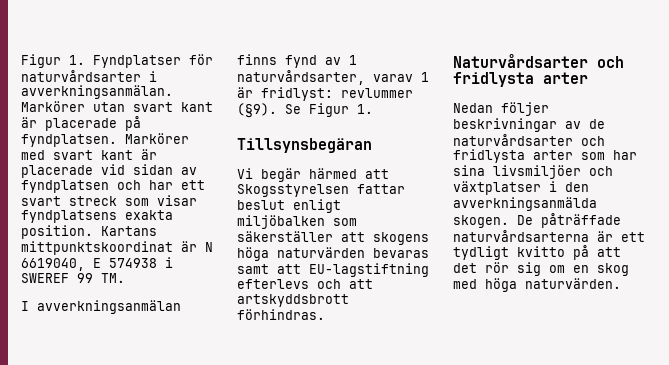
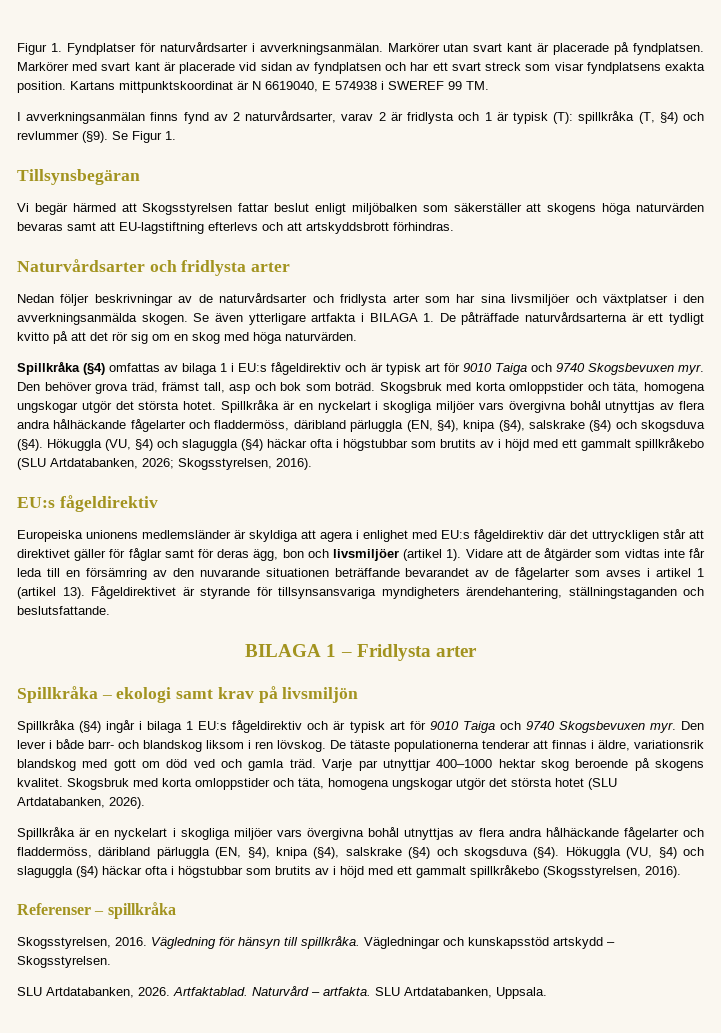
- I avverkningsanmälan finns fynd av 1 naturvårdsarter, varav 1 är fridlyst: revlummer (§9).
+ I avverkningsanmälan finns fynd av 2 naturvårdsarter, varav 2 är fridlysta och 1 är typisk (T): spillkråka (T, §4) och revlummer (§9).
- De påträffade naturvårdsarterna är ett tydligt kvitto på att det rör sig om en skog med höga naturvärden.
+ Se även ytterligare artfakta i BILAGA 1. De påträffade naturvårdsarterna är ett tydligt kvitto på att det rör sig om en skog med höga naturvärden.
+ Spillkråka (§4) omfattas av bilaga 1 i EU:s fågeldirektiv och är typisk art för 9010 Taiga och 9740 Skogsbevuxen myr. Den behöver grova träd, främst tall, asp och bok som boträd. Skogsbruk med korta omloppstider och täta, homogena ungskogar utgör det största hotet. Spillkråka är en nyckelart i skogliga miljöer vars övergivna bohål utnyttjas av flera andra hålhäckande fågelarter och fladdermöss, däribland pärluggla (EN, §4), knipa (§4), salskrake (§4) och skogsduva (§4). Hökuggla (VU, §4) och slaguggla (§4) häckar ofta i högstubbar som brutits av i höjd med ett gammalt spillkråkebo (SLU Artdatabanken, 2026; Skogsstyrelsen, 2016).
+ EU:s fågeldirektiv
+ Europeiska unionens medlemsländer är skyldiga att agera i enlighet med EU:s fågeldirektiv där det uttryckligen står att direktivet gäller för fåglar samt för deras ägg, bon och livsmiljöer (artikel 1). Vidare att de åtgärder som vidtas inte får leda till en försämring av den nuvarande situationen beträffande bevarandet av de fågelarter som avses i artikel 1 (artikel 13). Fågeldirektivet är styrande för tillsynsansvariga myndigheters ärendehantering, ställningstaganden och beslutsfattande.
+ BILAGA 1 – Fridlysta arter
+ Spillkråka – ekologi samt krav på livsmiljön
+ Spillkråka (§4) ingår i bilaga 1 EU:s fågeldirektiv och är typisk art för 9010 Taiga och 9740 Skogsbevuxen myr. Den lever i både barr- och blandskog liksom i ren lövskog. De tätaste populationerna tenderar att finnas i äldre, variationsrik blandskog med gott om död ved och gamla träd. Varje par utnyttjar 400–1000 hektar skog beroende på skogens kvalitet. Skogsbruk med korta omloppstider och täta, homogena ungskogar utgör det största hotet (SLU Artdatabanken, 2026).
+ Spillkråka är en nyckelart i skogliga miljöer vars övergivna bohål utnyttjas av flera andra hålhäckande fågelarter och fladdermöss, däribland pärluggla (EN, §4), knipa (§4), salskrake (§4) och skogsduva (§4). Hökuggla (VU, §4) och slaguggla (§4) häckar ofta i högstubbar som brutits av i höjd med ett gammalt spillkråkebo (Skogsstyrelsen, 2016).
+ Referenser – spillkråka
+ Skogsstyrelsen, 2016. Vägledning för hänsyn till spillkråka. Vägledningar och kunskapsstöd artskydd – Skogsstyrelsen.
+ SLU Artdatabanken, 2026. Artfaktablad. Naturvård – artfakta. SLU Artdatabanken, Uppsala.

